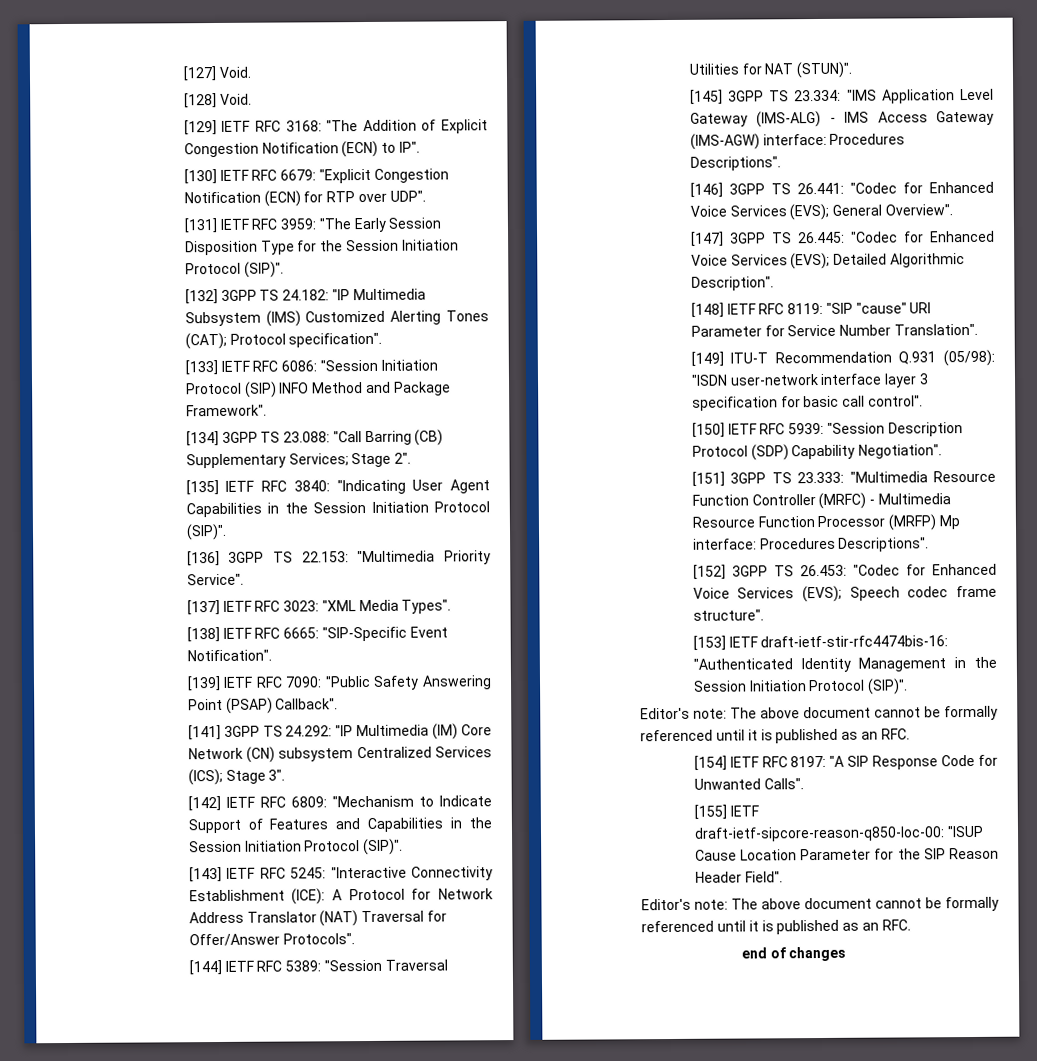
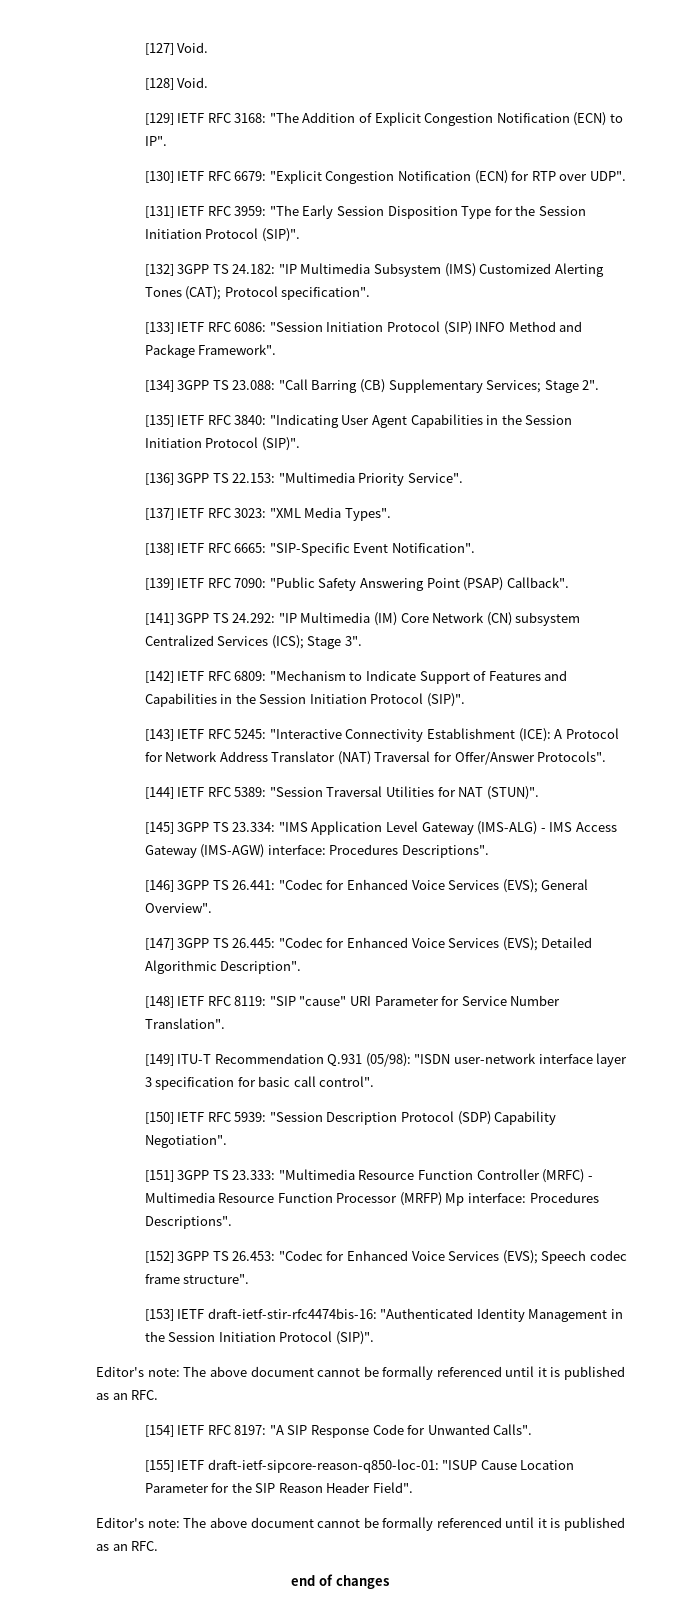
- [155] IETF draft-ietf-sipcore-reason-q850-loc-00: "ISUP Cause Location Parameter for the SIP Reason Header Field".
+ [155] IETF draft-ietf-sipcore-reason-q850-loc-01: "ISUP Cause Location Parameter for the SIP Reason Header Field".

